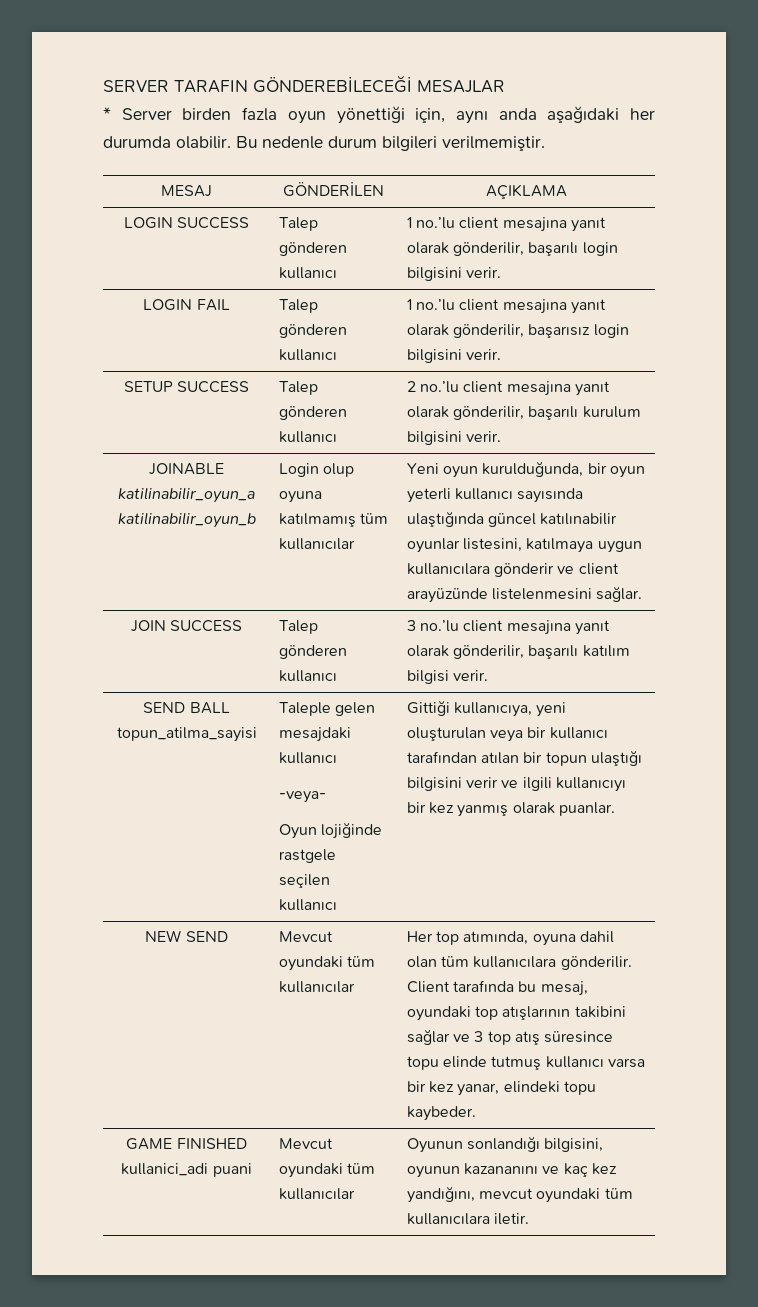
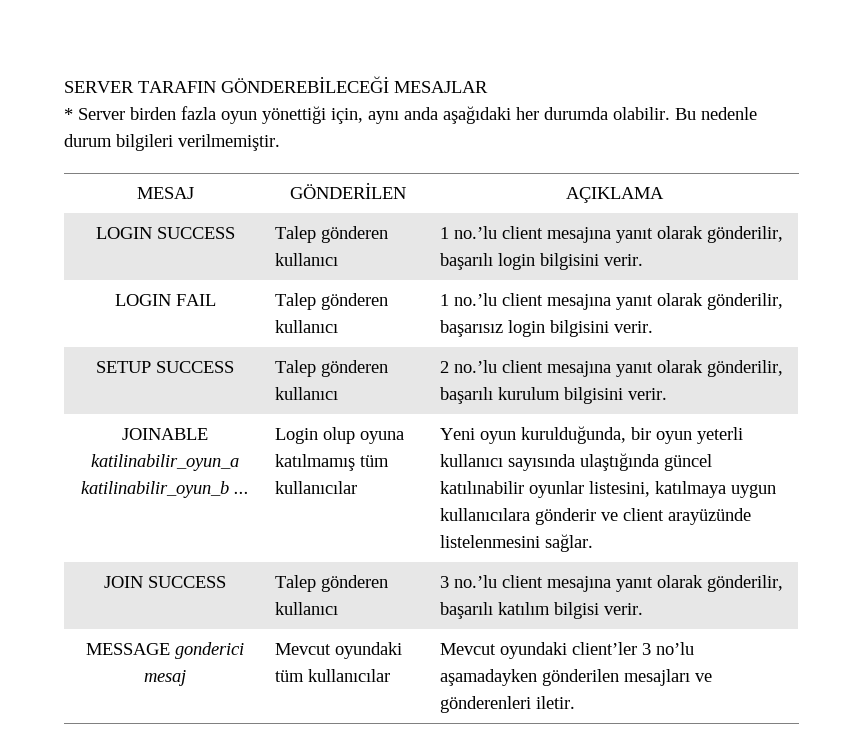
- JOINABLE katilinabilir_oyun_a katilinabilir_oyun_b | Login olup oyuna katılmamış tüm kullanıcılar | Yeni oyun kurulduğunda, bir oyun yeterli kullanıcı sayısında ulaştığında güncel katılınabilir oyunlar listesini, katılmaya uygun kullanıcılara gönderir ve client arayüzünde listelenmesini sağlar.
+ JOINABLE katilinabilir_oyun_a katilinabilir_oyun_b ... | Login olup oyuna katılmamış tüm kullanıcılar | Yeni oyun kurulduğunda, bir oyun yeterli kullanıcı sayısında ulaştığında güncel katılınabilir oyunlar listesini, katılmaya uygun kullanıcılara gönderir ve client arayüzünde listelenmesini sağlar.
- SEND BALL topun_atilma_sayisi | Taleple gelen mesajdaki kullanıcı
- -veya-
- Oyun lojiğinde rastgele seçilen kullanıcı | Gittiği kullanıcıya, yeni oluşturulan veya bir kullanıcı tarafından atılan bir topun ulaştığı bilgisini verir ve ilgili kullanıcıyı bir kez yanmış olarak puanlar.
- NEW SEND | Mevcut oyundaki tüm kullanıcılar | Her top atımında, oyuna dahil olan tüm kullanıcılara gönderilir. Client tarafında bu mesaj, oyundaki top atışlarının takibini sağlar ve 3 top atış süresince topu elinde tutmuş kullanıcı varsa bir kez yanar, elindeki topu kaybeder.
- GAME FINISHED kullanici_adi puani | Mevcut oyundaki tüm kullanıcılar | Oyunun sonlandığı bilgisini, oyunun kazananını ve kaç kez yandığını, mevcut oyundaki tüm kullanıcılara iletir.
+ MESSAGE gonderici mesaj | Mevcut oyundaki tüm kullanıcılar | Mevcut oyundaki client’ler 3 no’lu aşamadayken gönderilen mesajları ve gönderenleri iletir.

